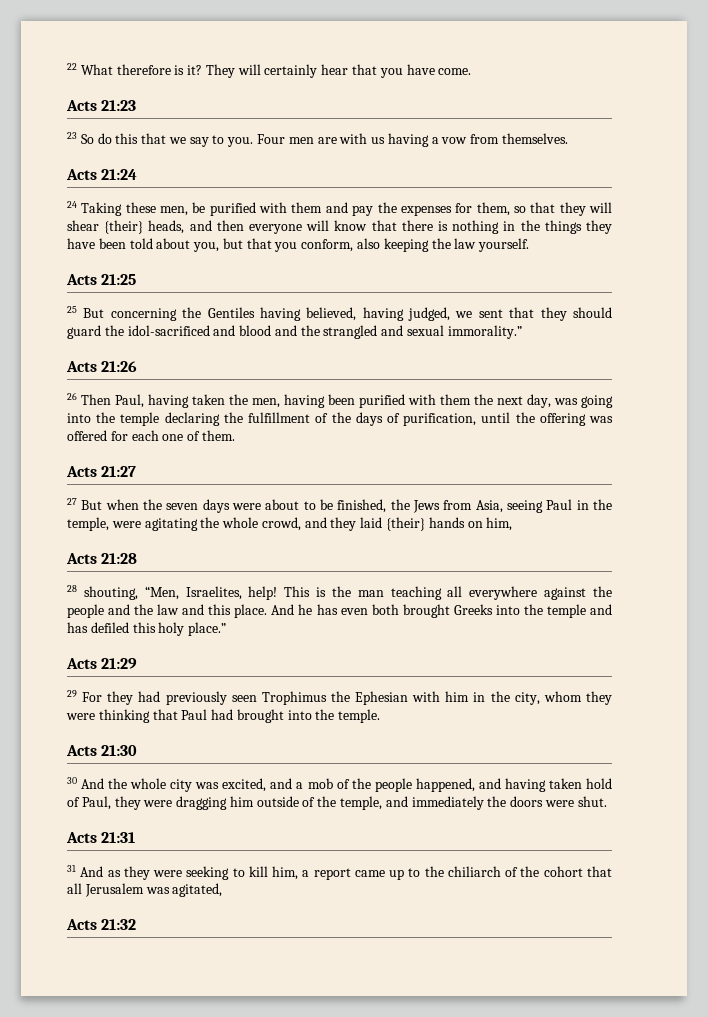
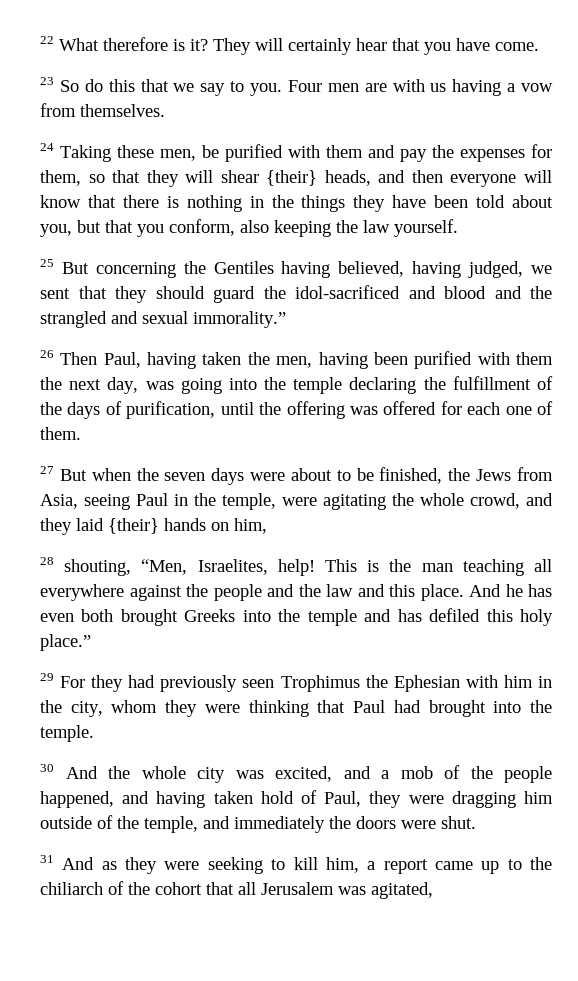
- Acts 21:23
- Acts 21:24
- Acts 21:25
- Acts 21:26
- Acts 21:27
- Acts 21:28
- Acts 21:29
- Acts 21:30
- Acts 21:31
- Acts 21:32

